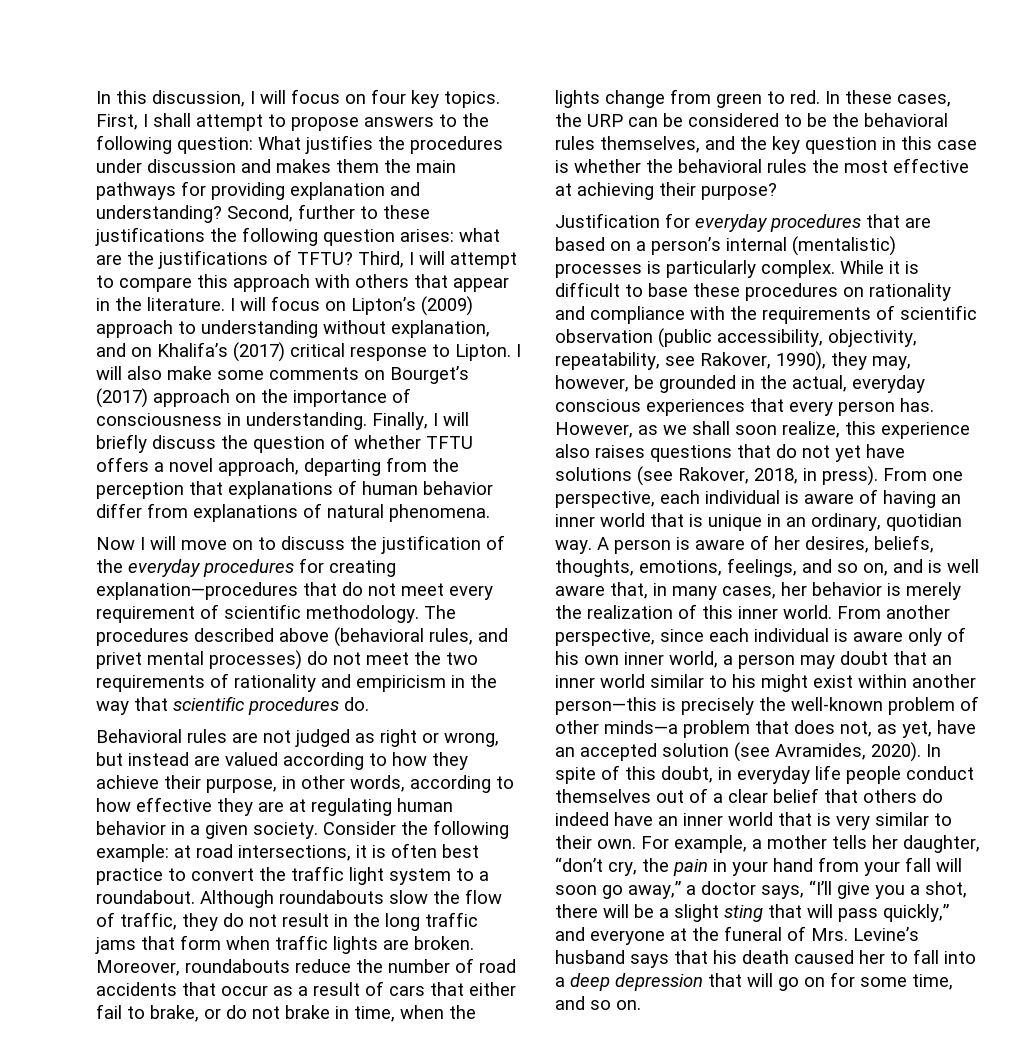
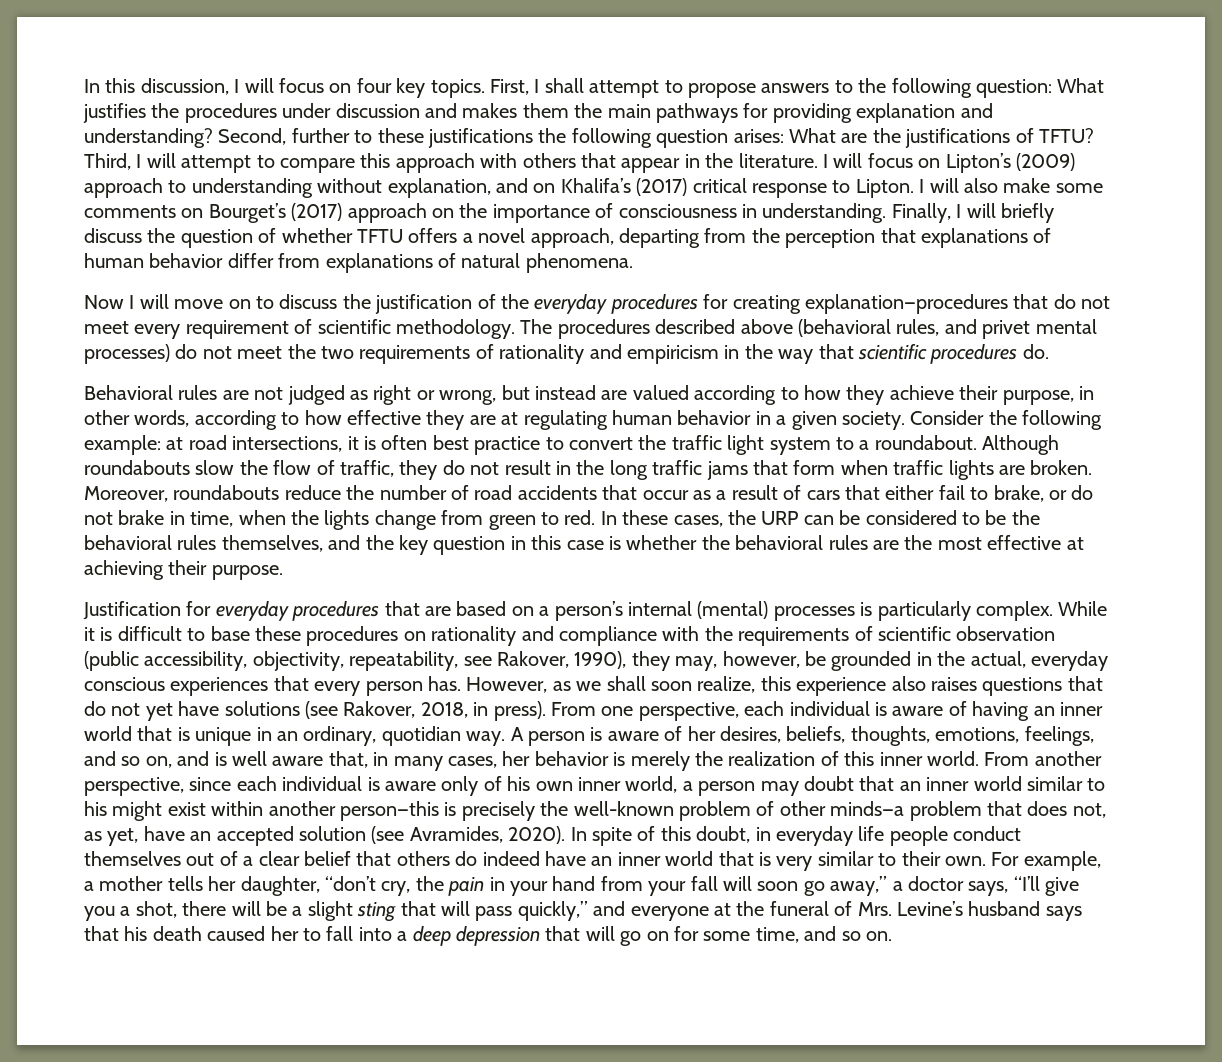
- Second, further to these justifications the following question arises: what are the justifications of TFTU?
+ Second, further to these justifications the following question arises: What are the justifications of TFTU?
- In these cases, the URP can be considered to be the behavioral rules themselves, and the key question in this case is whether the behavioral rules the most effective at achieving their purpose?
+ In these cases, the URP can be considered to be the behavioral rules themselves, and the key question in this case is whether the behavioral rules are the most effective at achieving their purpose.
- Justification for everyday procedures that are based on a person’s internal (mentalistic) processes is particularly complex.
+ Justification for everyday procedures that are based on a person’s internal (mental) processes is particularly complex.

